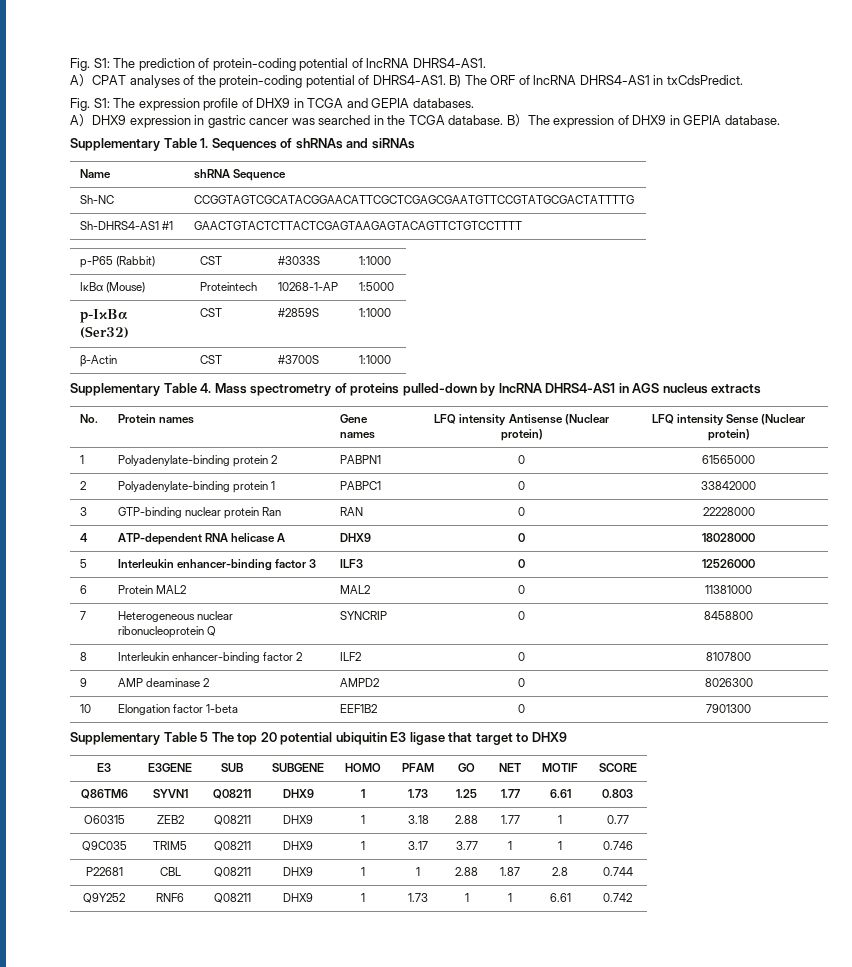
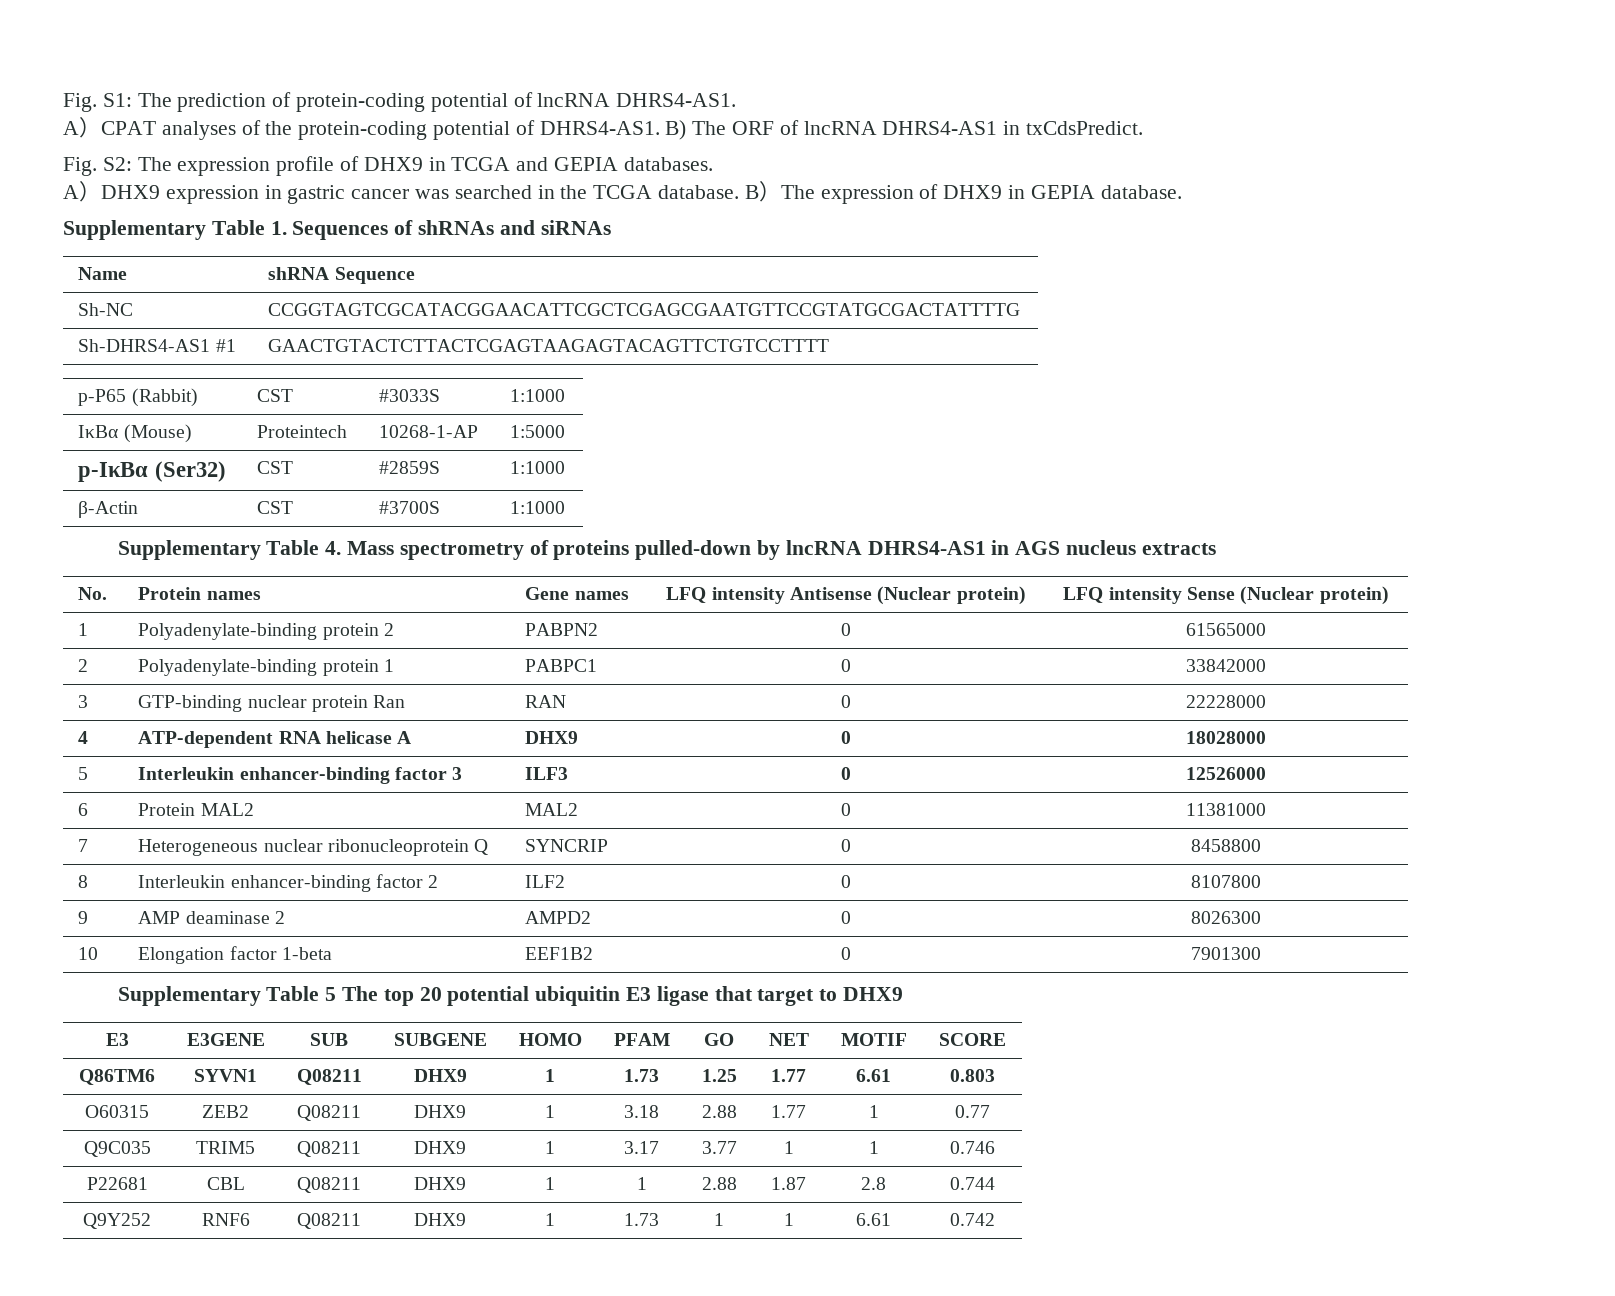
- Fig. S1: The expression profile of DHX9 in TCGA and GEPIA databases.
+ Fig. S2: The expression profile of DHX9 in TCGA and GEPIA databases.
- 1 | Polyadenylate-binding protein 2 | PABPN1 | 0 | 61565000
+ 1 | Polyadenylate-binding protein 2 | PABPN2 | 0 | 61565000

